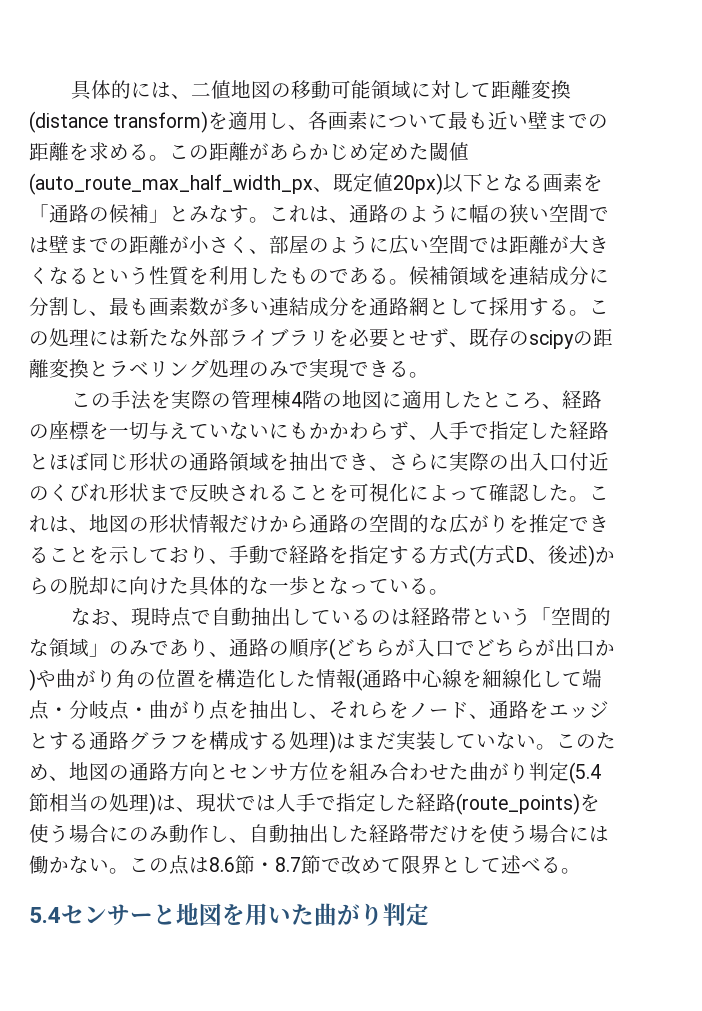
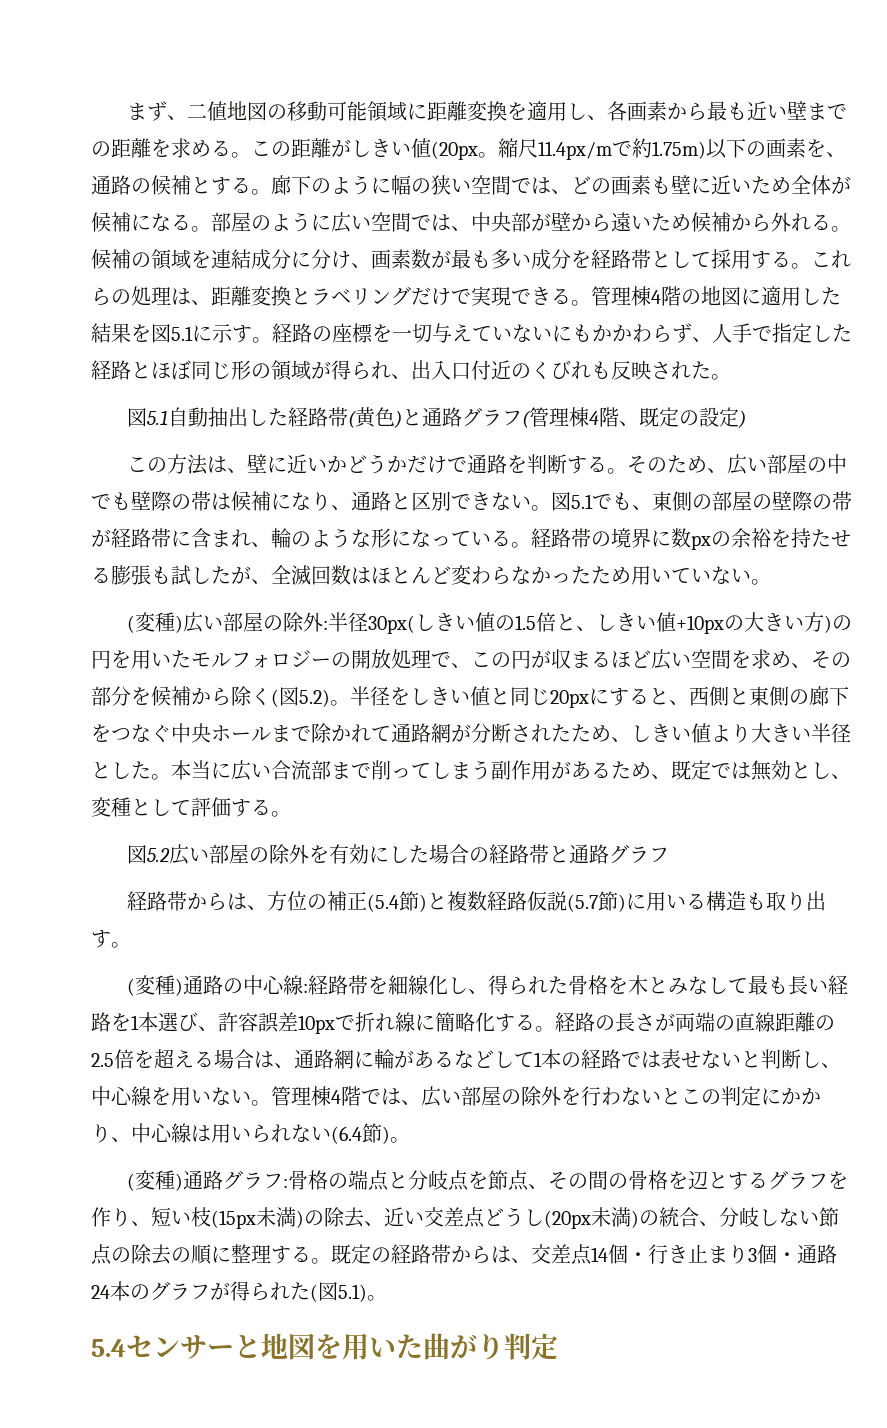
- 具体的には、二値地図の移動可能領域に対して距離変換(distance transform)を適用し、各画素について最も近い壁までの距離を求める。
+ まず、二値地図の移動可能領域に距離変換を適用し、各画素から最も近い壁までの距離を求める。
- この距離があらかじめ定めた閾値(auto_route_max_half_width_px、既定値20px)以下となる画素を「通路の候補」とみなす。これは、通路のように幅の狭い空間では壁までの距離が小さく、部屋のように広い空間では距離が大きくなるという性質を利用したものである。
+ この距離がしきい値(20px。縮尺11.4px/mで約1.75m)以下の画素を、通路の候補とする。廊下のように幅の狭い空間では、どの画素も壁に近いため全体が候補になる。部屋のように広い空間では、中央部が壁から遠いため候補から外れる。
- 候補領域を連結成分に分割し、最も画素数が多い連結成分を通路網として採用する。
+ 候補の領域を連結成分に分け、画素数が最も多い成分を経路帯として採用する。
- この処理には新たな外部ライブラリを必要とせず、既存のscipyの距離変換とラベリング処理のみで実現できる。
- この手法を実際の管理棟4階の地図に適用したところ、経路の座標を一切与えていないにもかかわらず、人手で指定した経路とほぼ同じ形状の通路領域を抽出でき、さらに実際の出入口付近のくびれ形状まで反映されることを可視化によって確認した。これは、地図の形状情報だけから通路の空間的な広がりを推定できることを示しており、手動で経路を指定する方式(方式D、後述)からの脱却に向けた具体的な一歩となっている。
- なお、現時点で自動抽出しているのは経路帯という「空間的な領域」のみであり、通路の順序(どちらが入口でどちらが出口か)や曲がり角の位置を構造化した情報(通路中心線を細線化して端点・分岐点・曲がり点を抽出し、それらをノード、通路をエッジとする通路グラフを構成する処理)はまだ実装していない。このため、地図の通路方向とセンサ方位を組み合わせた曲がり判定(5.4節相当の処理)は、現状では人手で指定した経路(route_points)を使う場合にのみ動作し、自動抽出した経路帯だけを使う場合には働かない。この点は8.6節・8.7節で改めて限界として述べる。
+ これらの処理は、距離変換とラベリングだけで実現できる。管理棟4階の地図に適用した結果を図5.1に示す。経路の座標を一切与えていないにもかかわらず、人手で指定した経路とほぼ同じ形の領域が得られ、出入口付近のくびれも反映された。
+ 図5.1自動抽出した経路帯(黄色)と通路グラフ(管理棟4階、既定の設定)
+ この方法は、壁に近いかどうかだけで通路を判断する。そのため、広い部屋の中でも壁際の帯は候補になり、通路と区別できない。図5.1でも、東側の部屋の壁際の帯が経路帯に含まれ、輪のような形になっている。経路帯の境界に数pxの余裕を持たせる膨張も試したが、全滅回数はほとんど変わらなかったため用いていない。
+ (変種)広い部屋の除外:半径30px(しきい値の1.5倍と、しきい値+10pxの大きい方)の円を用いたモルフォロジーの開放処理で、この円が収まるほど広い空間を求め、その部分を候補から除く(図5.2)。半径をしきい値と同じ20pxにすると、西側と東側の廊下をつなぐ中央ホールまで除かれて通路網が分断されたため、しきい値より大きい半径とした。本当に広い合流部まで削ってしまう副作用があるため、既定では無効とし、変種として評価する。
+ 図5.2広い部屋の除外を有効にした場合の経路帯と通路グラフ
+ 経路帯からは、方位の補正(5.4節)と複数経路仮説(5.7節)に用いる構造も取り出す。
+ (変種)通路の中心線:経路帯を細線化し、得られた骨格を木とみなして最も長い経路を1本選び、許容誤差10pxで折れ線に簡略化する。経路の長さが両端の直線距離の2.5倍を超える場合は、通路網に輪があるなどして1本の経路では表せないと判断し、中心線を用いない。管理棟4階では、広い部屋の除外を行わないとこの判定にかかり、中心線は用いられない(6.4節)。
+ (変種)通路グラフ:骨格の端点と分岐点を節点、その間の骨格を辺とするグラフを作り、短い枝(15px未満)の除去、近い交差点どうし(20px未満)の統合、分岐しない節点の除去の順に整理する。既定の経路帯からは、交差点14個・行き止まり3個・通路24本のグラフが得られた(図5.1)。

